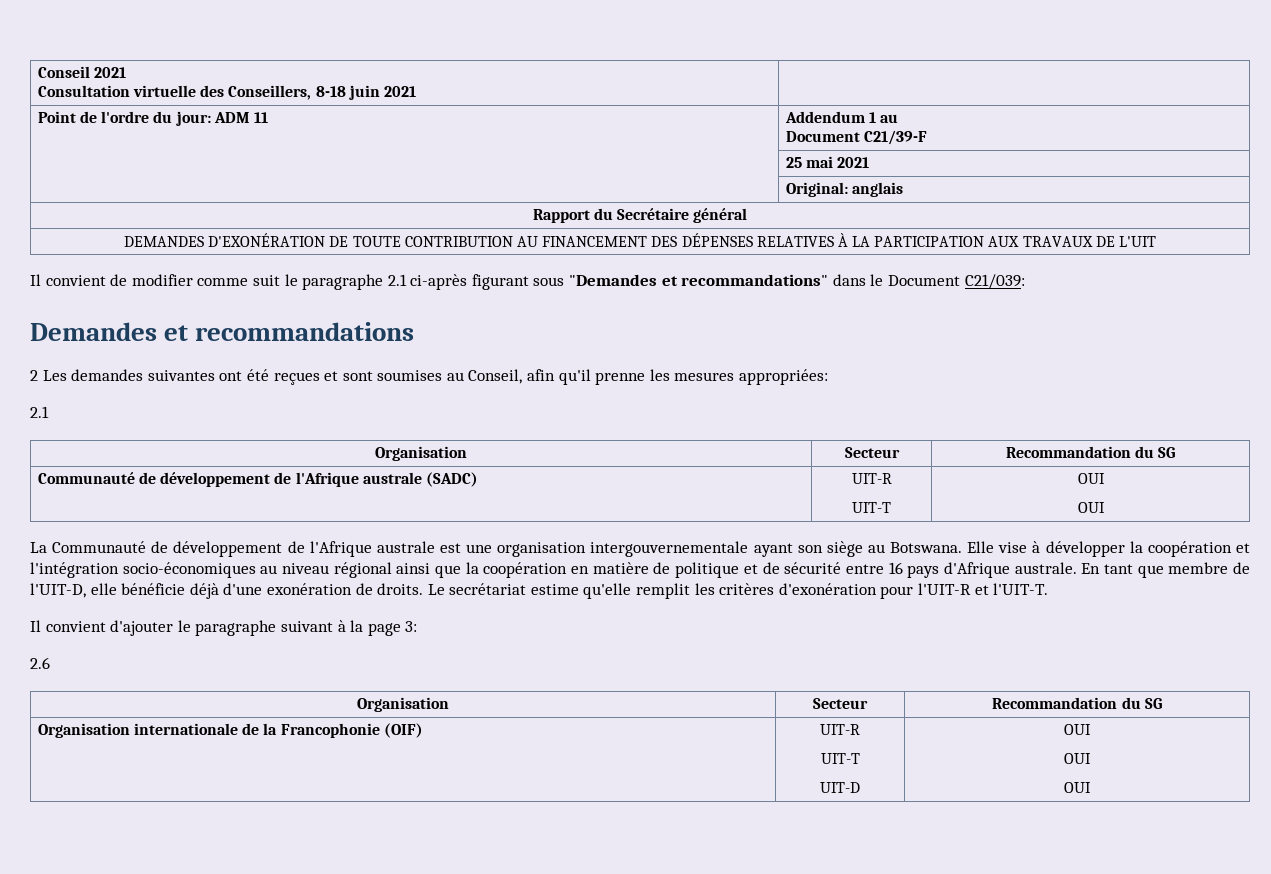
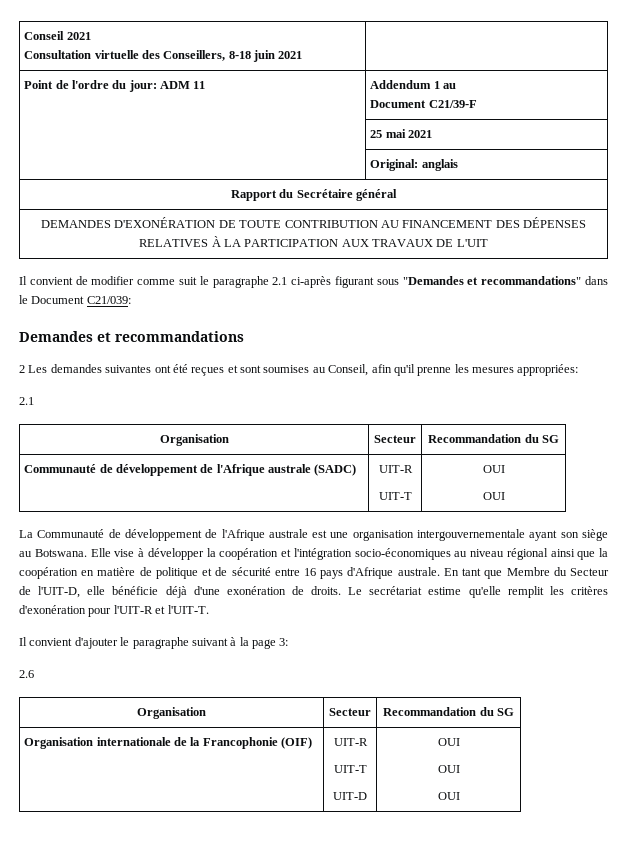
- En tant que membre de l'UIT-D, elle bénéficie déjà d'une exonération de droits.
+ En tant que Membre du Secteur de l'UIT-D, elle bénéficie déjà d'une exonération de droits.

